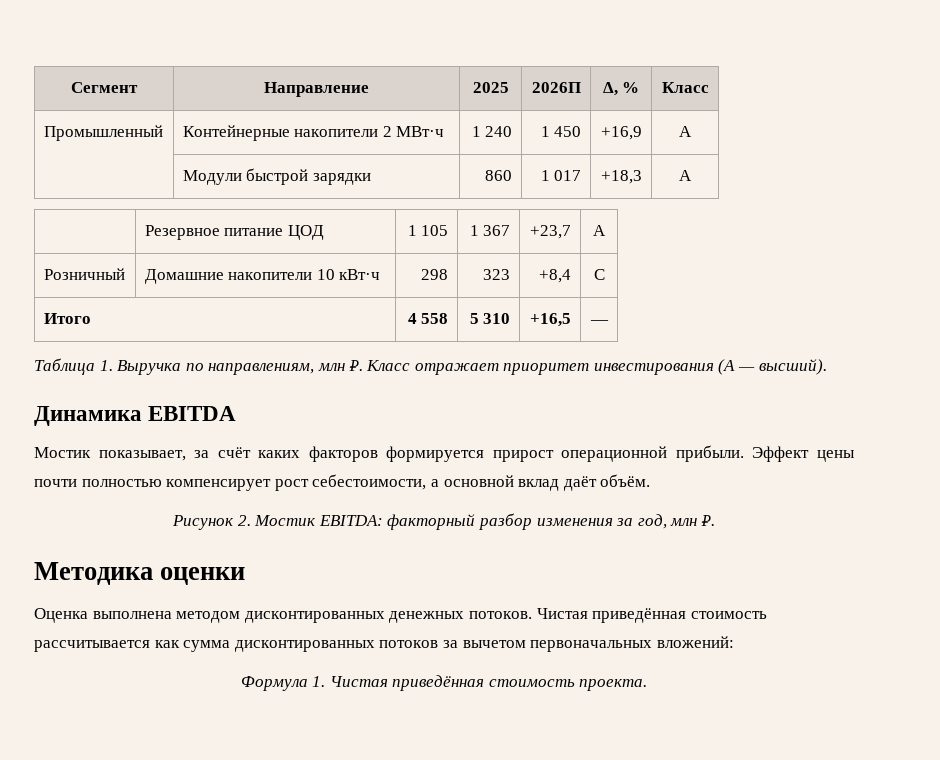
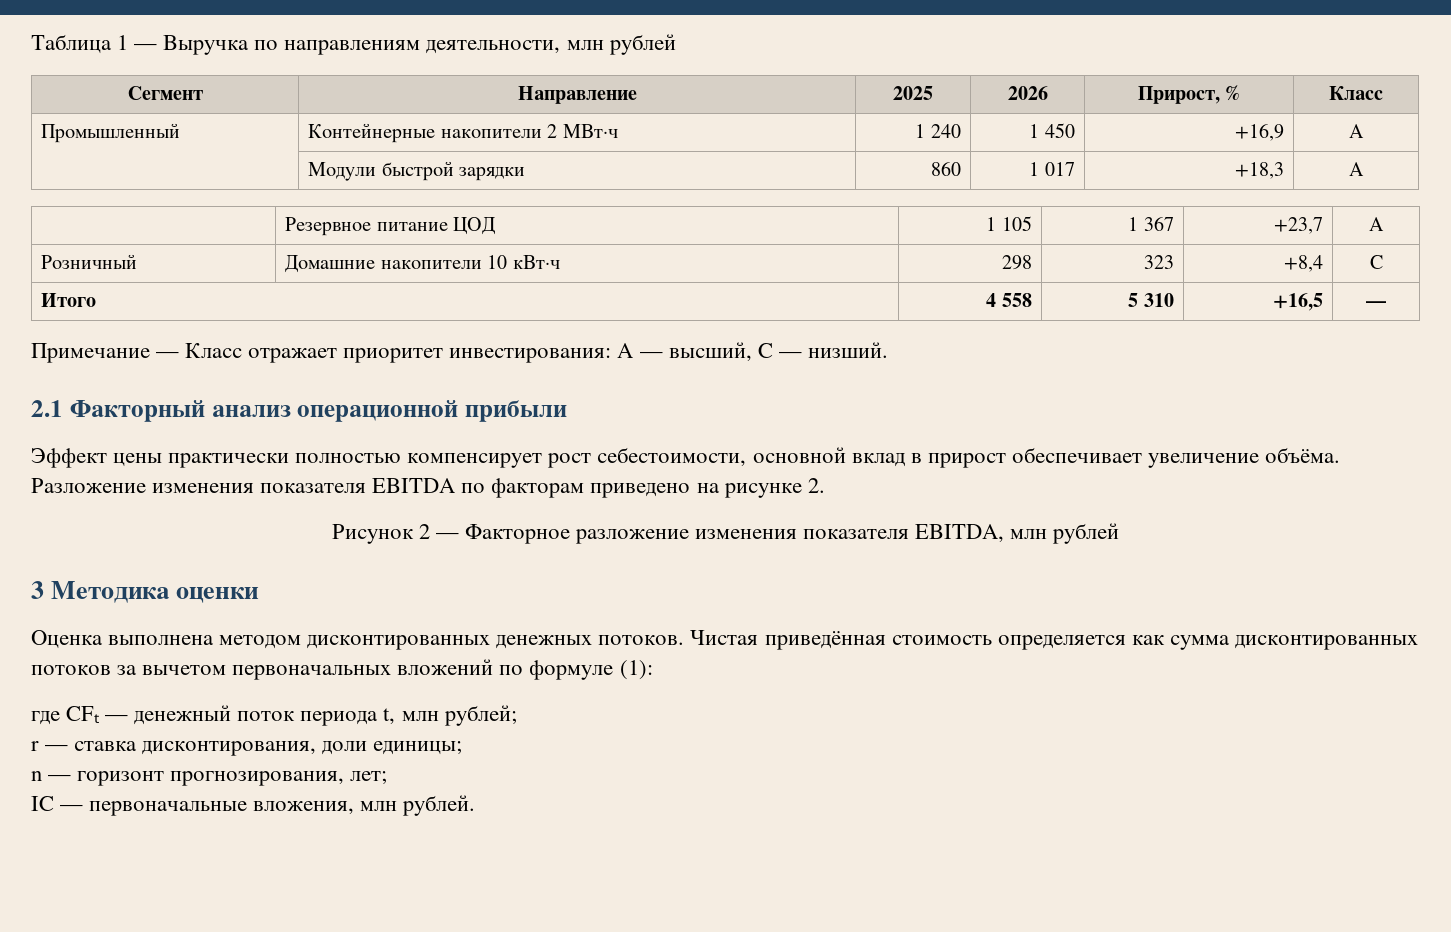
+ Таблица 1 — Выручка по направлениям деятельности, млн рублей
- Сегмент | Направление | 2025 | 2026П | Δ, % | Класс
+ Сегмент | Направление | 2025 | 2026 | Прирост, % | Класс
- Таблица 1. Выручка по направлениям, млн ₽. Класс отражает приоритет инвестирования (A — высший).
- Динамика EBITDA
- Мостик показывает, за счёт каких факторов формируется прирост операционной прибыли. Эффект цены почти полностью компенсирует рост себестоимости, а основной вклад даёт объём.
- Рисунок 2. Мостик EBITDA: факторный разбор изменения за год, млн ₽.
- Методика оценки
+ Примечание — Класс отражает приоритет инвестирования: A — высший, C — низший.
+ 2.1 Факторный анализ операционной прибыли
+ Эффект цены практически полностью компенсирует рост себестоимости, основной вклад в прирост обеспечивает увеличение объёма. Разложение изменения показателя EBITDA по факторам приведено на рисунке 2.
+ Рисунок 2 — Факторное разложение изменения показателя EBITDA, млн рублей
+ 3 Методика оценки
- Чистая приведённая стоимость рассчитывается как сумма дисконтированных потоков за вычетом первоначальных вложений:
- Формула 1. Чистая приведённая стоимость проекта.
+ Чистая приведённая стоимость определяется как сумма дисконтированных потоков за вычетом первоначальных вложений по формуле (1):
+ где CFₜ — денежный поток периода t, млн рублей;
+ r — ставка дисконтирования, доли единицы;
+ n — горизонт прогнозирования, лет;
+ IC — первоначальные вложения, млн рублей.

